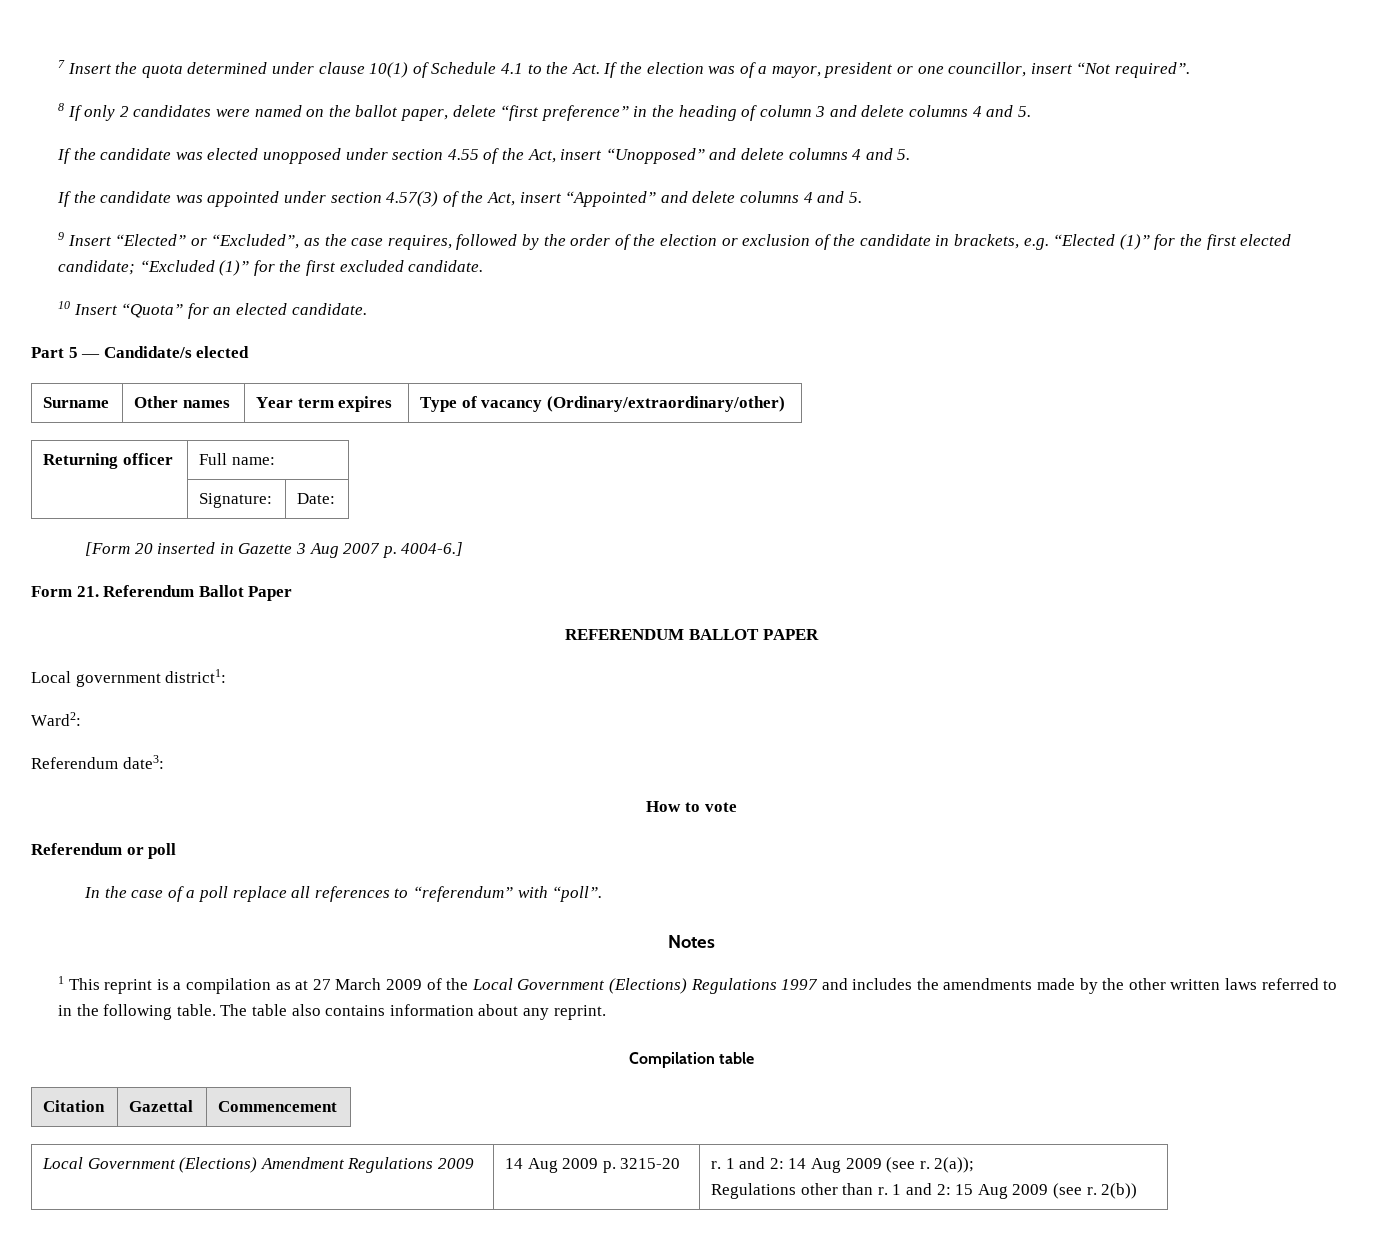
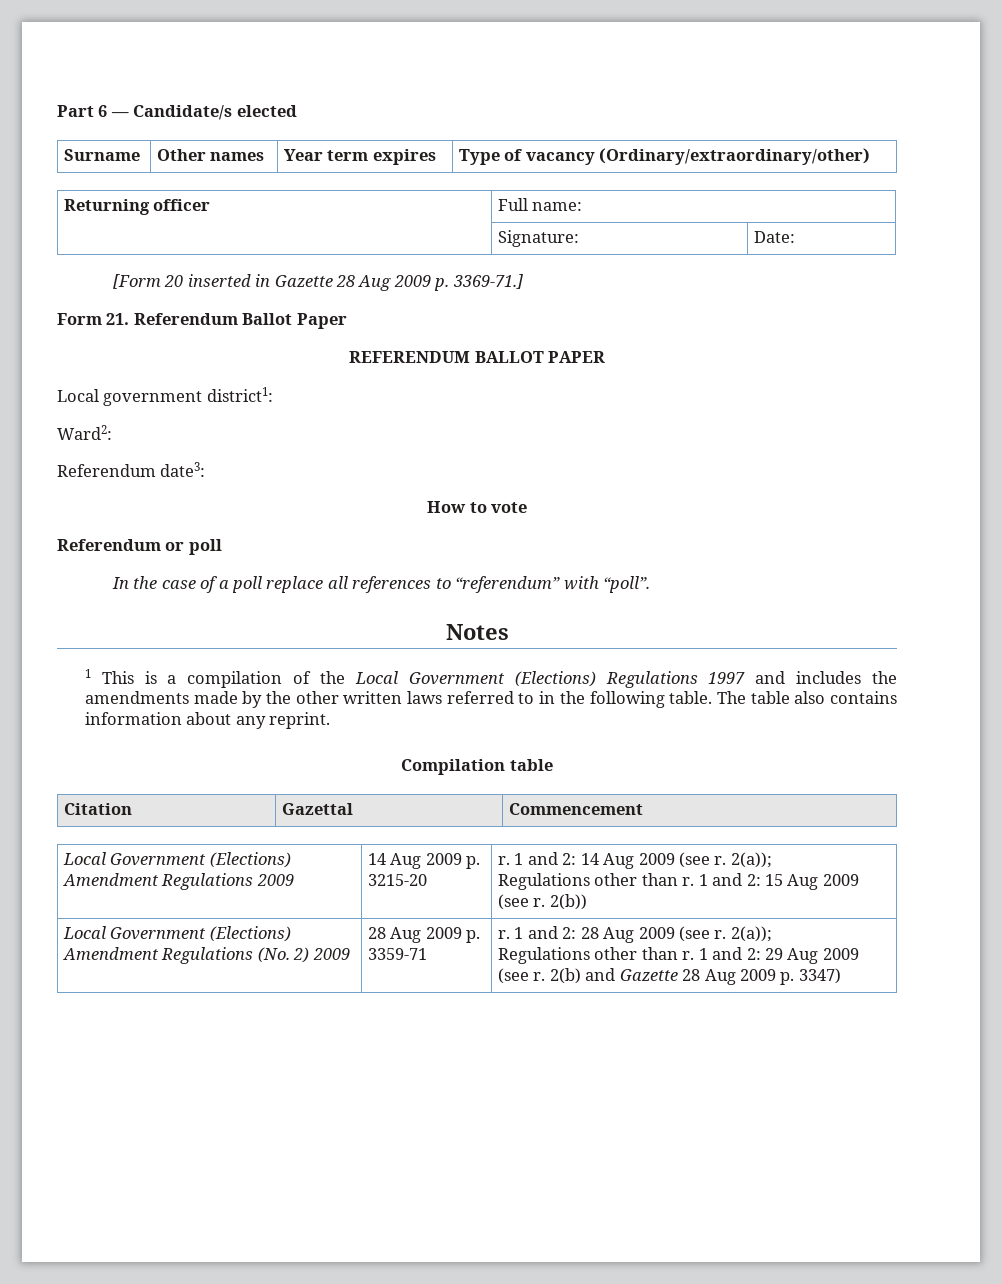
- 7 Insert the quota determined under clause 10(1) of Schedule 4.1 to the Act. If the election was of a mayor, president or one councillor, insert “Not required”.
- 8 If only 2 candidates were named on the ballot paper, delete “first preference” in the heading of column 3 and delete columns 4 and 5.
- If the candidate was elected unopposed under section 4.55 of the Act, insert “Unopposed” and delete columns 4 and 5.
- If the candidate was appointed under section 4.57(3) of the Act, insert “Appointed” and delete columns 4 and 5.
- 9 Insert “Elected” or “Excluded”, as the case requires, followed by the order of the election or exclusion of the candidate in brackets, e.g. “Elected (1)” for the first elected candidate; “Excluded (1)” for the first excluded candidate.
- 10 Insert “Quota” for an elected candidate.
- Part 5 — Candidate/s elected
+ Part 6 — Candidate/s elected
- [Form 20 inserted in Gazette 3 Aug 2007 p. 4004-6.]
+ [Form 20 inserted in Gazette 28 Aug 2009 p. 3369-71.]
- 1 This reprint is a compilation as at 27 March 2009 of the Local Government (Elections) Regulations 1997 and includes the amendments made by the other written laws referred to in the following table.
+ 1 This is a compilation of the Local Government (Elections) Regulations 1997 and includes the amendments made by the other written laws referred to in the following table.
+ Local Government (Elections) Amendment Regulations (No. 2) 2009 | 28 Aug 2009 p. 3359-71 | r. 1 and 2: 28 Aug 2009 (see r. 2(a));
+ Regulations other than r. 1 and 2: 29 Aug 2009 (see r. 2(b) and Gazette 28 Aug 2009 p. 3347)

